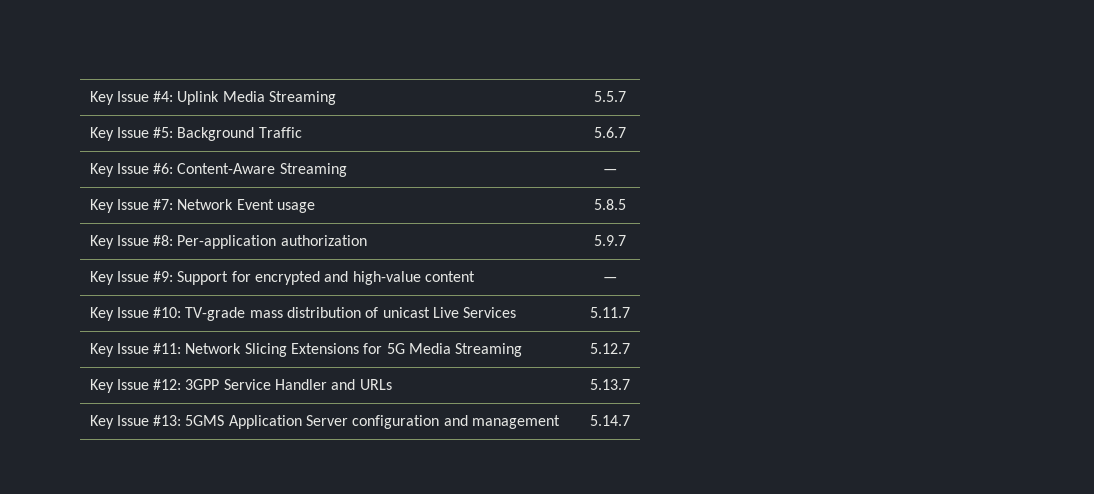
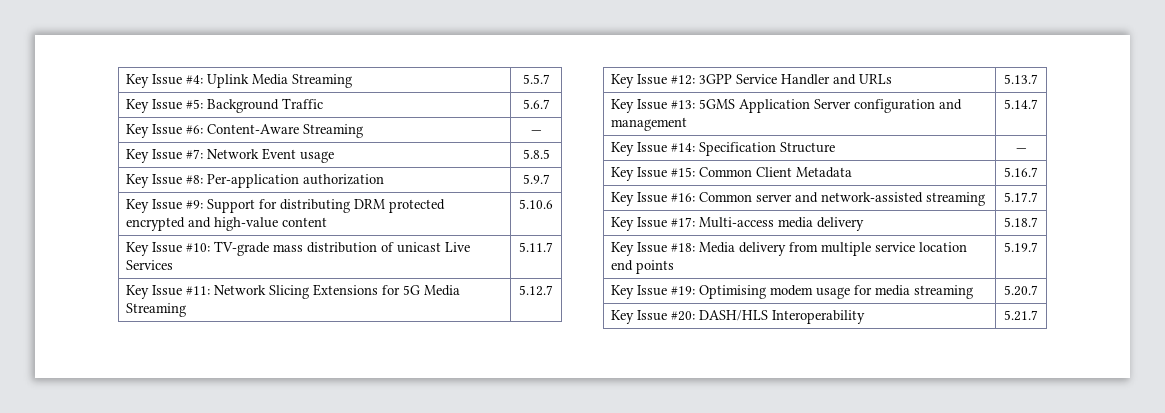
- Key Issue #9: Support for encrypted and high-value content | —
+ Key Issue #9: Support for distributing DRM protected encrypted and high-value content | 5.10.6
+ Key Issue #14: Specification Structure | —
+ Key Issue #15: Common Client Metadata | 5.16.7
+ Key Issue #16: Common server and network-assisted streaming | 5.17.7
+ Key Issue #17: Multi-access media delivery | 5.18.7
+ Key Issue #18: Media delivery from multiple service location end points | 5.19.7
+ Key Issue #19: Optimising modem usage for media streaming | 5.20.7
+ Key Issue #20: DASH/HLS Interoperability | 5.21.7

